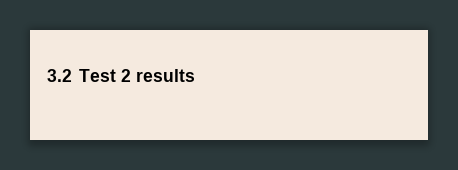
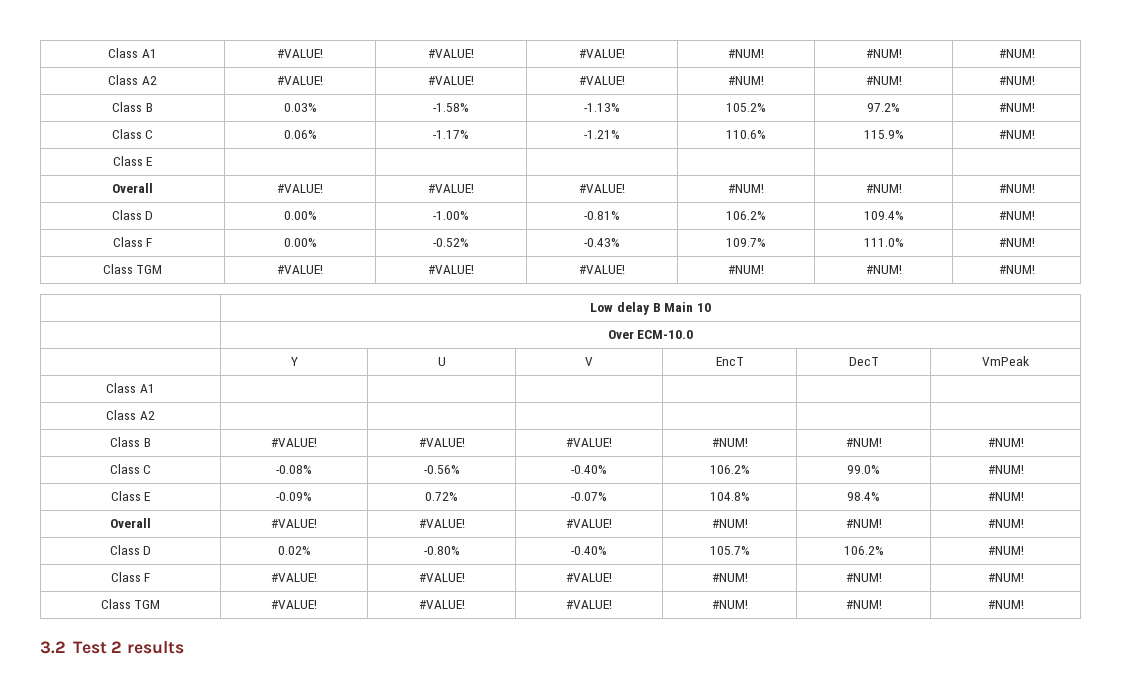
+ Class A1 | #VALUE! | #VALUE! | #VALUE! | #NUM! | #NUM! | #NUM!
+ Class A2 | #VALUE! | #VALUE! | #VALUE! | #NUM! | #NUM! | #NUM!
+ Class B | 0.03% | -1.58% | -1.13% | 105.2% | 97.2% | #NUM!
+ Class C | 0.06% | -1.17% | -1.21% | 110.6% | 115.9% | #NUM!
+ Class E | | | | | |
+ Overall | #VALUE! | #VALUE! | #VALUE! | #NUM! | #NUM! | #NUM!
+ Class D | 0.00% | -1.00% | -0.81% | 106.2% | 109.4% | #NUM!
+ Class F | 0.00% | -0.52% | -0.43% | 109.7% | 111.0% | #NUM!
+ Class TGM | #VALUE! | #VALUE! | #VALUE! | #NUM! | #NUM! | #NUM!
+ | Low delay B Main 10
+ | Over ECM-10.0
+ | Y | U | V | EncT | DecT | VmPeak
+ Class A1 | | | | | |
+ Class A2 | | | | | |
+ Class B | #VALUE! | #VALUE! | #VALUE! | #NUM! | #NUM! | #NUM!
+ Class C | -0.08% | -0.56% | -0.40% | 106.2% | 99.0% | #NUM!
+ Class E | -0.09% | 0.72% | -0.07% | 104.8% | 98.4% | #NUM!
+ Overall | #VALUE! | #VALUE! | #VALUE! | #NUM! | #NUM! | #NUM!
+ Class D | 0.02% | -0.80% | -0.40% | 105.7% | 106.2% | #NUM!
+ Class F | #VALUE! | #VALUE! | #VALUE! | #NUM! | #NUM! | #NUM!
+ Class TGM | #VALUE! | #VALUE! | #VALUE! | #NUM! | #NUM! | #NUM!

